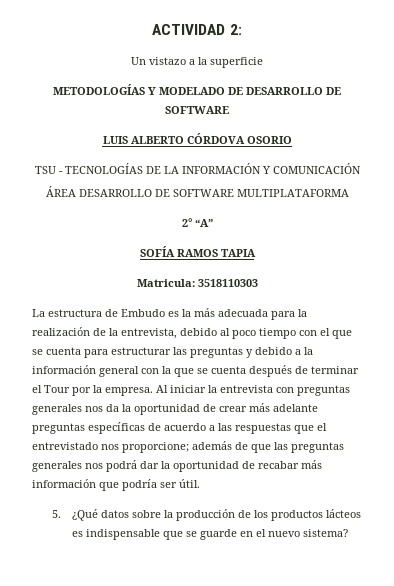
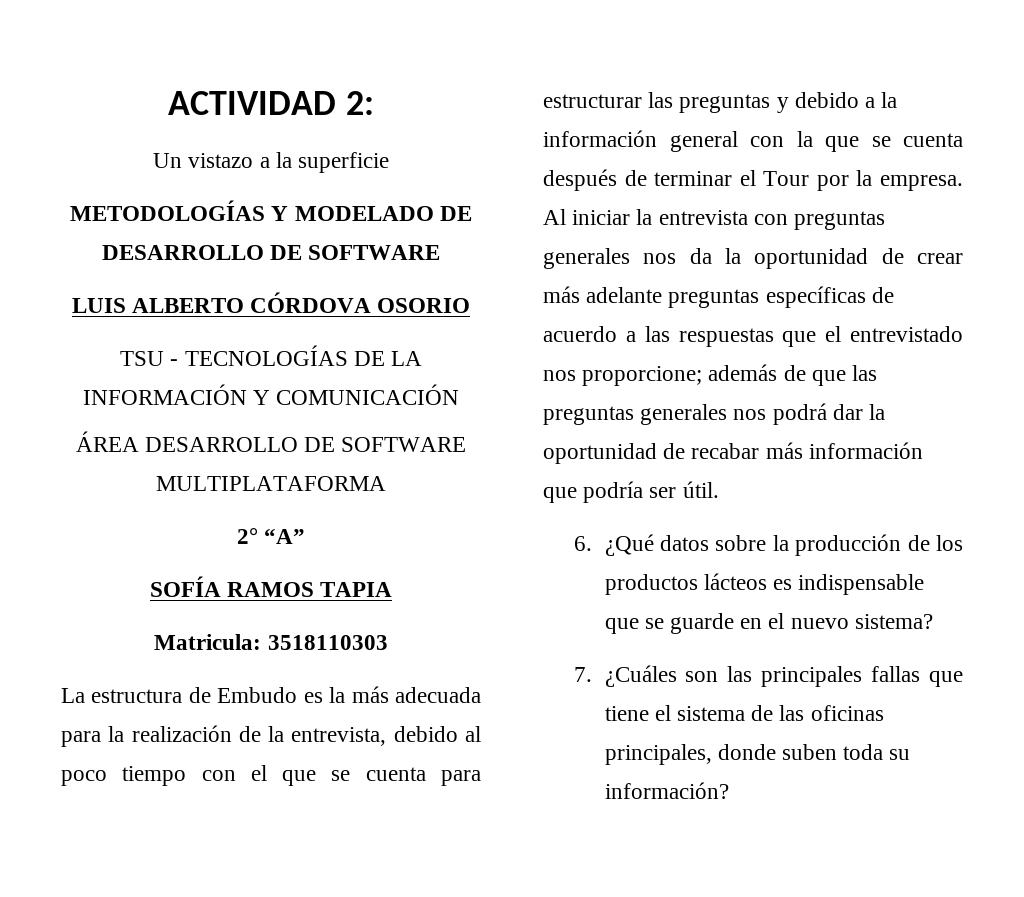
- 5. ¿Qué datos sobre la producción de los productos lácteos es indispensable que se guarde en el nuevo sistema?
+ 6. ¿Qué datos sobre la producción de los productos lácteos es indispensable que se guarde en el nuevo sistema?
+ 7. ¿Cuáles son las principales fallas que tiene el sistema de las oficinas principales, donde suben toda su información?

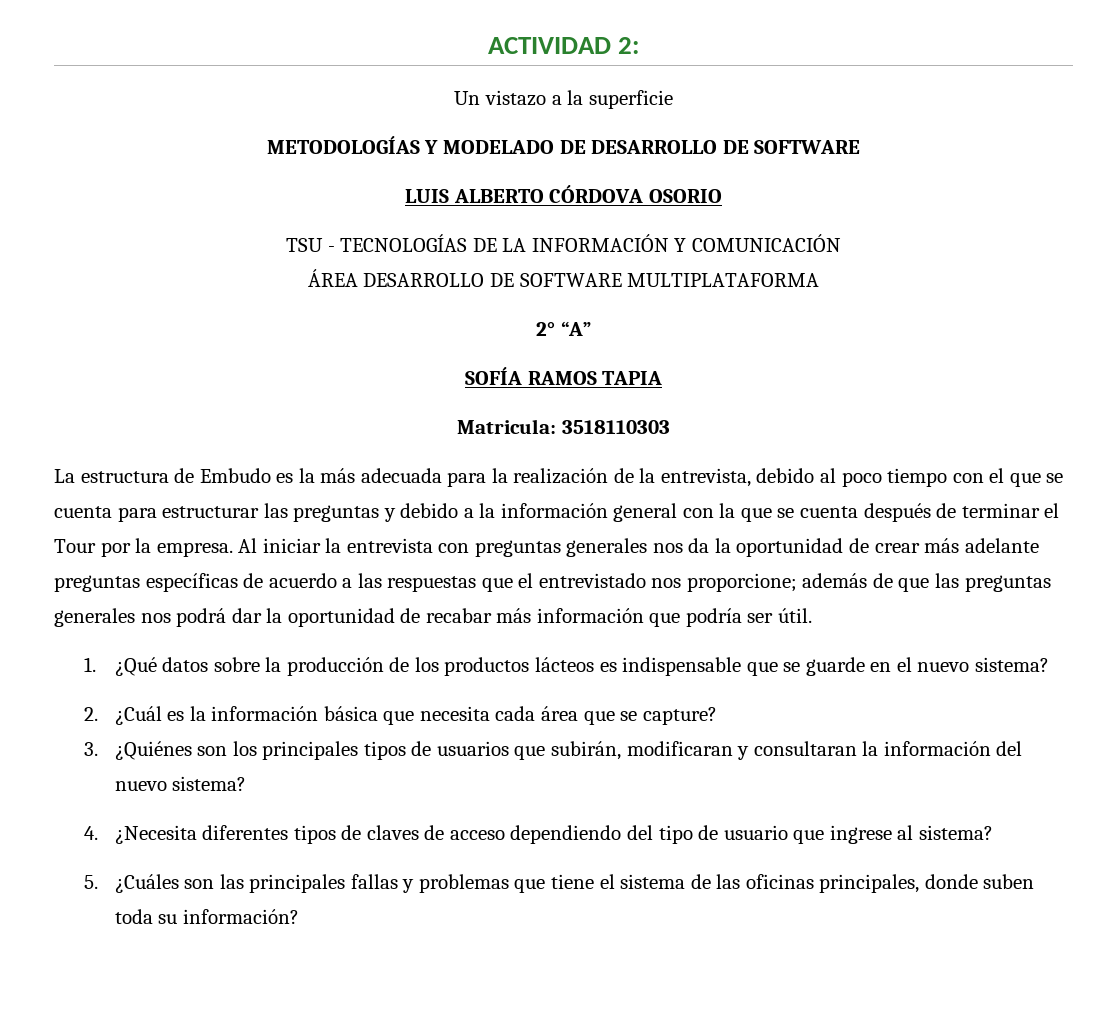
- 6. ¿Qué datos sobre la producción de los productos lácteos es indispensable que se guarde en el nuevo sistema?
+ 1. ¿Qué datos sobre la producción de los productos lácteos es indispensable que se guarde en el nuevo sistema?
- 7. ¿Cuáles son las principales fallas que tiene el sistema de las oficinas principales, donde suben toda su información?
+ 2. ¿Cuál es la información básica que necesita cada área que se capture?
+ 3. ¿Quiénes son los principales tipos de usuarios que subirán, modificaran y consultaran la información del nuevo sistema?
+ 4. ¿Necesita diferentes tipos de claves de acceso dependiendo del tipo de usuario que ingrese al sistema?
+ 5. ¿Cuáles son las principales fallas y problemas que tiene el sistema de las oficinas principales, donde suben toda su información?

